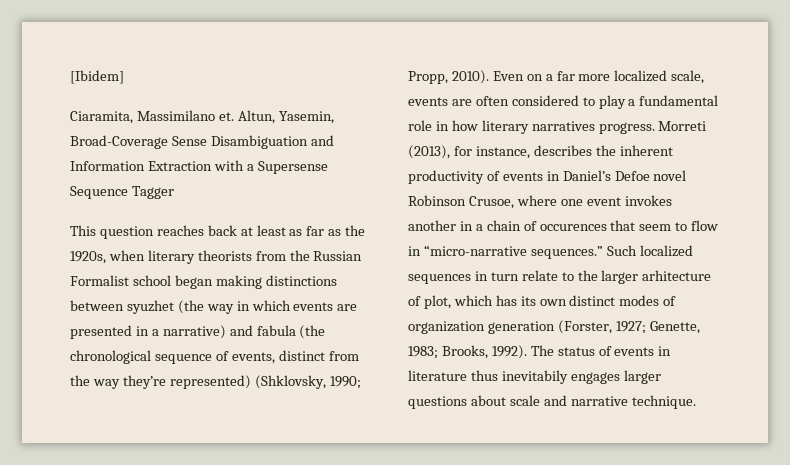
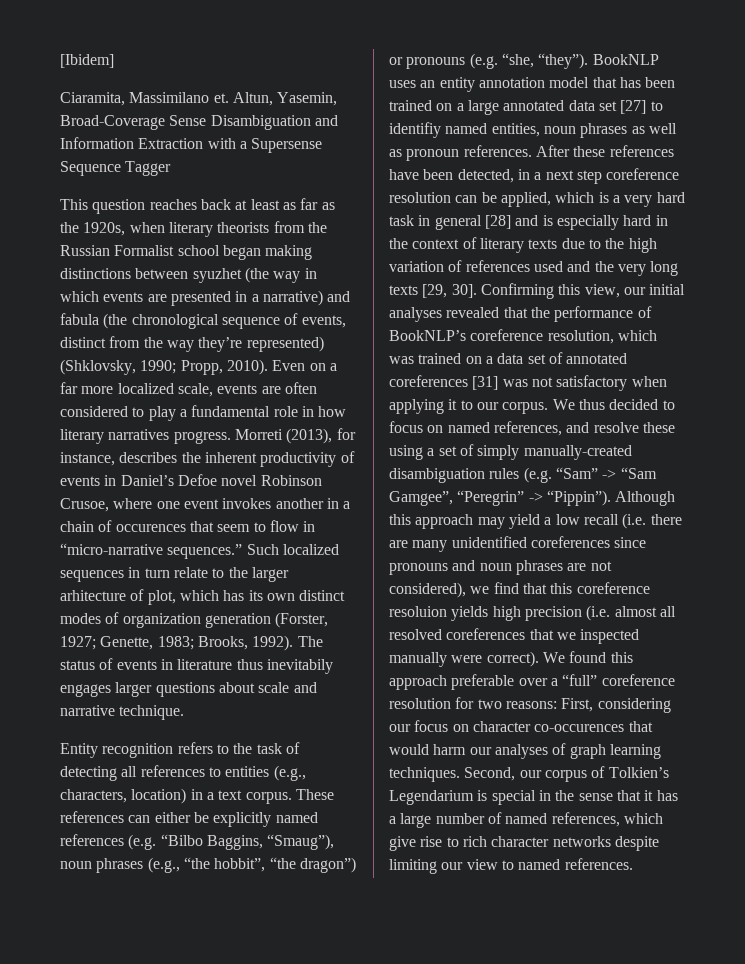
+ Entity recognition refers to the task of detecting all references to entities (e.g., characters, location) in a text corpus. These references can either be explicitly named references (e.g. “Bilbo Baggins, “Smaug”), noun phrases (e.g., “the hobbit”, “the dragon”) or pronouns (e.g. “she, “they”). BookNLP uses an entity annotation model that has been trained on a large annotated data set [27] to identifiy named entities, noun phrases as well as pronoun references. After these references have been detected, in a next step coreference resolution can be applied, which is a very hard task in general [28] and is especially hard in the context of literary texts due to the high variation of references used and the very long texts [29, 30]. Confirming this view, our initial analyses revealed that the performance of BookNLP’s coreference resolution, which was trained on a data set of annotated coreferences [31] was not satisfactory when applying it to our corpus. We thus decided to focus on named references, and resolve these using a set of simply manually-created disambiguation rules (e.g. “Sam” -> “Sam Gamgee”, “Peregrin” -> “Pippin”). Although this approach may yield a low recall (i.e. there are many unidentified coreferences since pronouns and noun phrases are not considered), we find that this coreference resoluion yields high precision (i.e. almost all resolved coreferences that we inspected manually were correct). We found this approach preferable over a “full” coreference resolution for two reasons: First, considering our focus on character co-occurences that would harm our analyses of graph learning techniques. Second, our corpus of Tolkien’s Legendarium is special in the sense that it has a large number of named references, which give rise to rich character networks despite limiting our view to named references.

